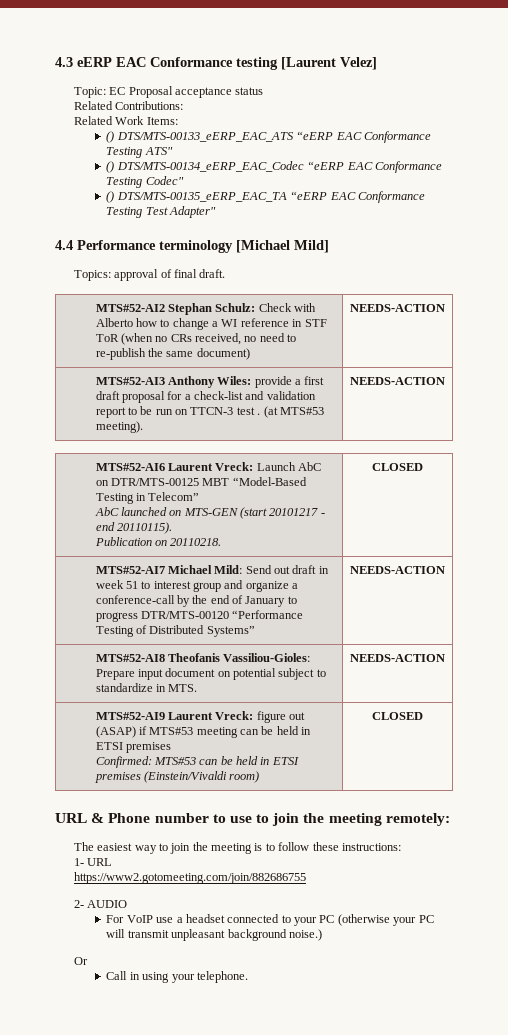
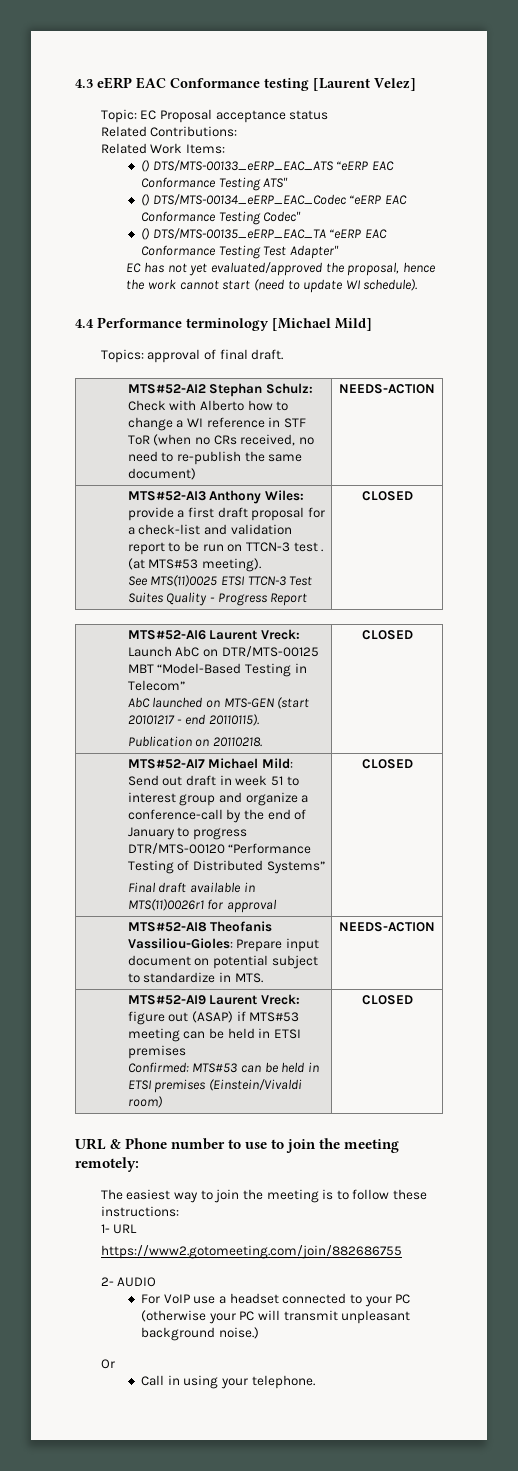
+ EC has not yet evaluated/approved the proposal, hence the work cannot start (need to update WI schedule).
- MTS#52-AI3 Anthony Wiles: provide a first draft proposal for a check-list and validation report to be run on TTCN-3 test . (at MTS#53 meeting). | NEEDS-ACTION
+ MTS#52-AI3 Anthony Wiles: provide a first draft proposal for a check-list and validation report to be run on TTCN-3 test . (at MTS#53 meeting).
+ See MTS(11)0025 ETSI TTCN-3 Test Suites Quality - Progress Report | CLOSED
- MTS#52-AI7 Michael Mild: Send out draft in week 51 to interest group and organize a conference-call by the end of January to progress DTR/MTS-00120 “Performance Testing of Distributed Systems” | NEEDS-ACTION
+ MTS#52-AI7 Michael Mild: Send out draft in week 51 to interest group and organize a conference-call by the end of January to progress DTR/MTS-00120 “Performance Testing of Distributed Systems”
+ Final draft available in MTS(11)0026r1 for approval | CLOSED

